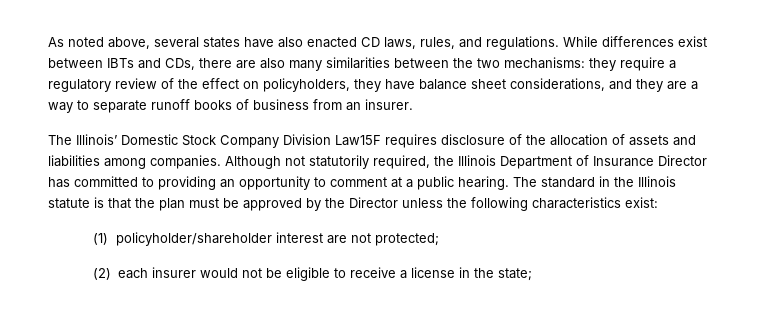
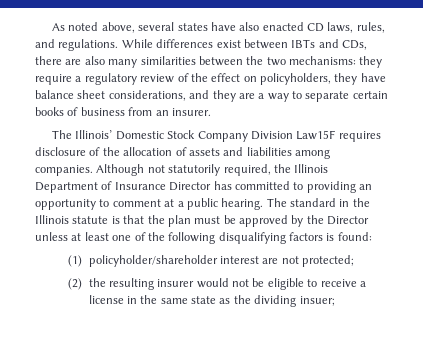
- While differences exist between IBTs and CDs, there are also many similarities between the two mechanisms: they require a regulatory review of the effect on policyholders, they have balance sheet considerations, and they are a way to separate runoff books of business from an insurer.
+ While differences exist between IBTs and CDs, there are also many similarities between the two mechanisms: they require a regulatory review of the effect on policyholders, they have balance sheet considerations, and they are a way to separate certain books of business from an insurer.
- The standard in the Illinois statute is that the plan must be approved by the Director unless the following characteristics exist:
+ The standard in the Illinois statute is that the plan must be approved by the Director unless at least one of the following disqualifying factors is found:
- (2) each insurer would not be eligible to receive a license in the state;
+ (2) the resulting insurer would not be eligible to receive a license in the same state as the dividing insuer;

